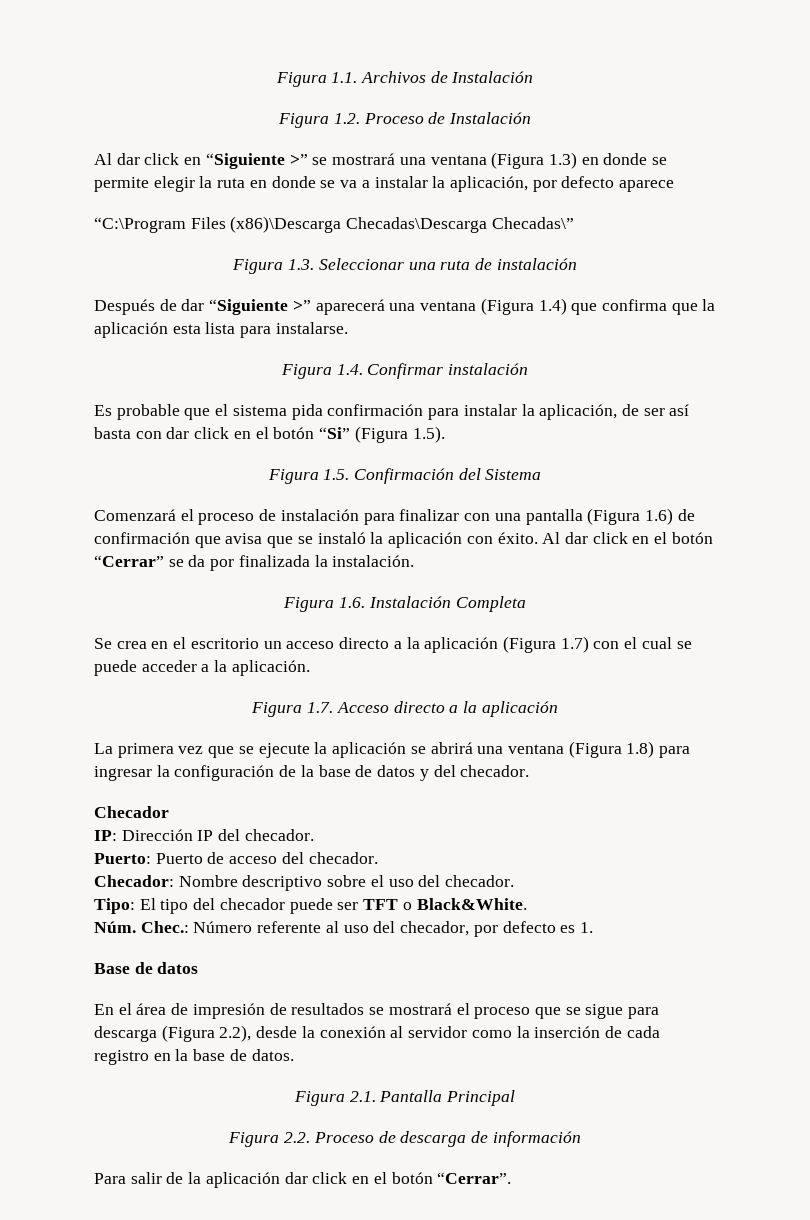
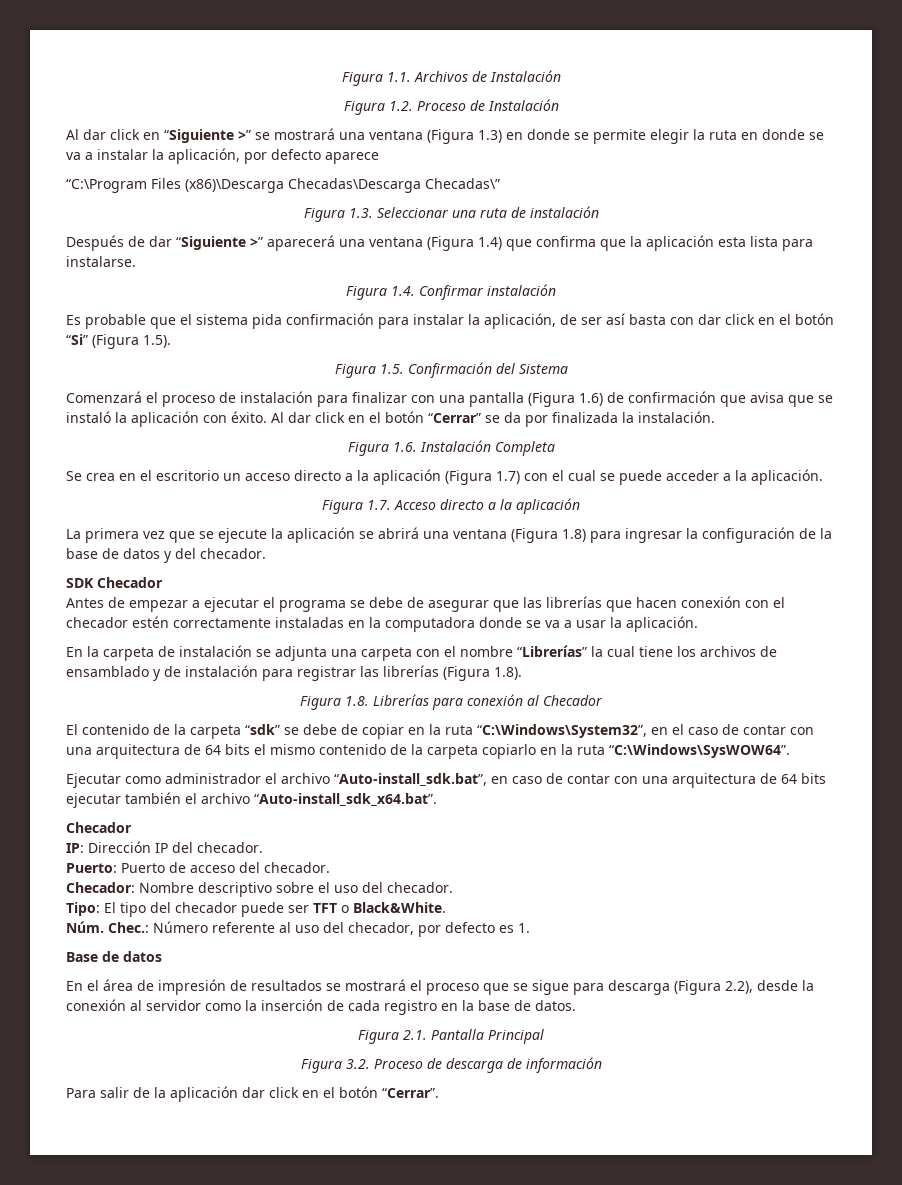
+ SDK Checador
+ Antes de empezar a ejecutar el programa se debe de asegurar que las librerías que hacen conexión con el checador estén correctamente instaladas en la computadora donde se va a usar la aplicación.
+ En la carpeta de instalación se adjunta una carpeta con el nombre “Librerías” la cual tiene los archivos de ensamblado y de instalación para registrar las librerías (Figura 1.8).
+ Figura 1.8. Librerías para conexión al Checador
+ El contenido de la carpeta “sdk” se debe de copiar en la ruta “C:\Windows\System32”, en el caso de contar con una arquitectura de 64 bits el mismo contenido de la carpeta copiarlo en la ruta “C:\Windows\SysWOW64”.
+ Ejecutar como administrador el archivo “Auto-install_sdk.bat”, en caso de contar con una arquitectura de 64 bits ejecutar también el archivo “Auto-install_sdk_x64.bat”.
- Figura 2.2. Proceso de descarga de información
+ Figura 3.2. Proceso de descarga de información

